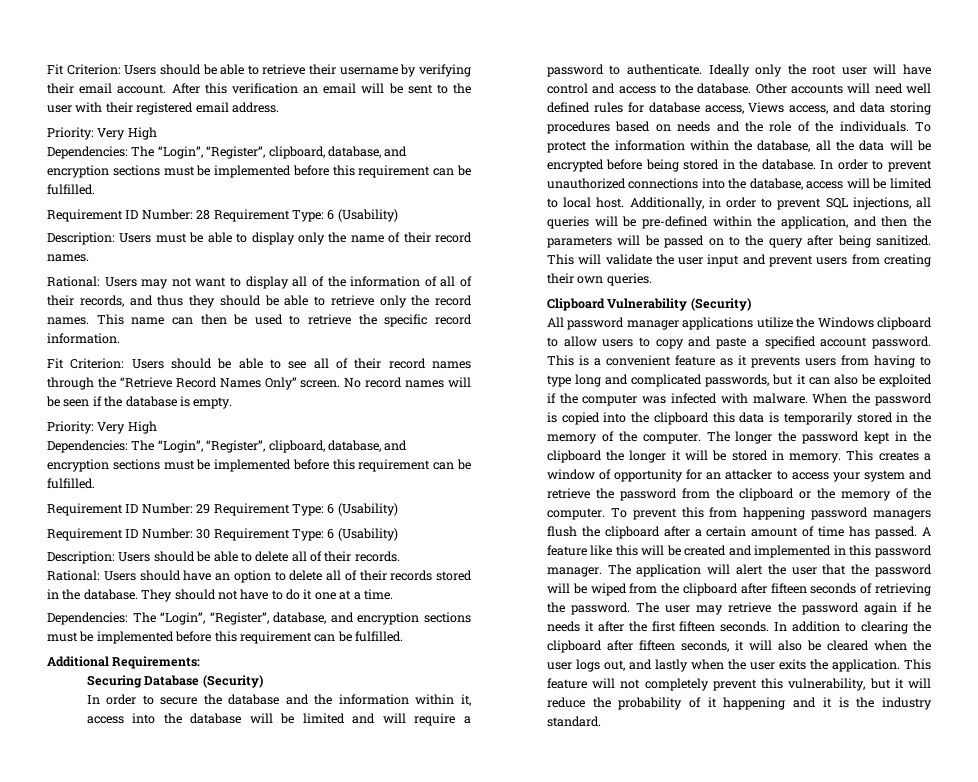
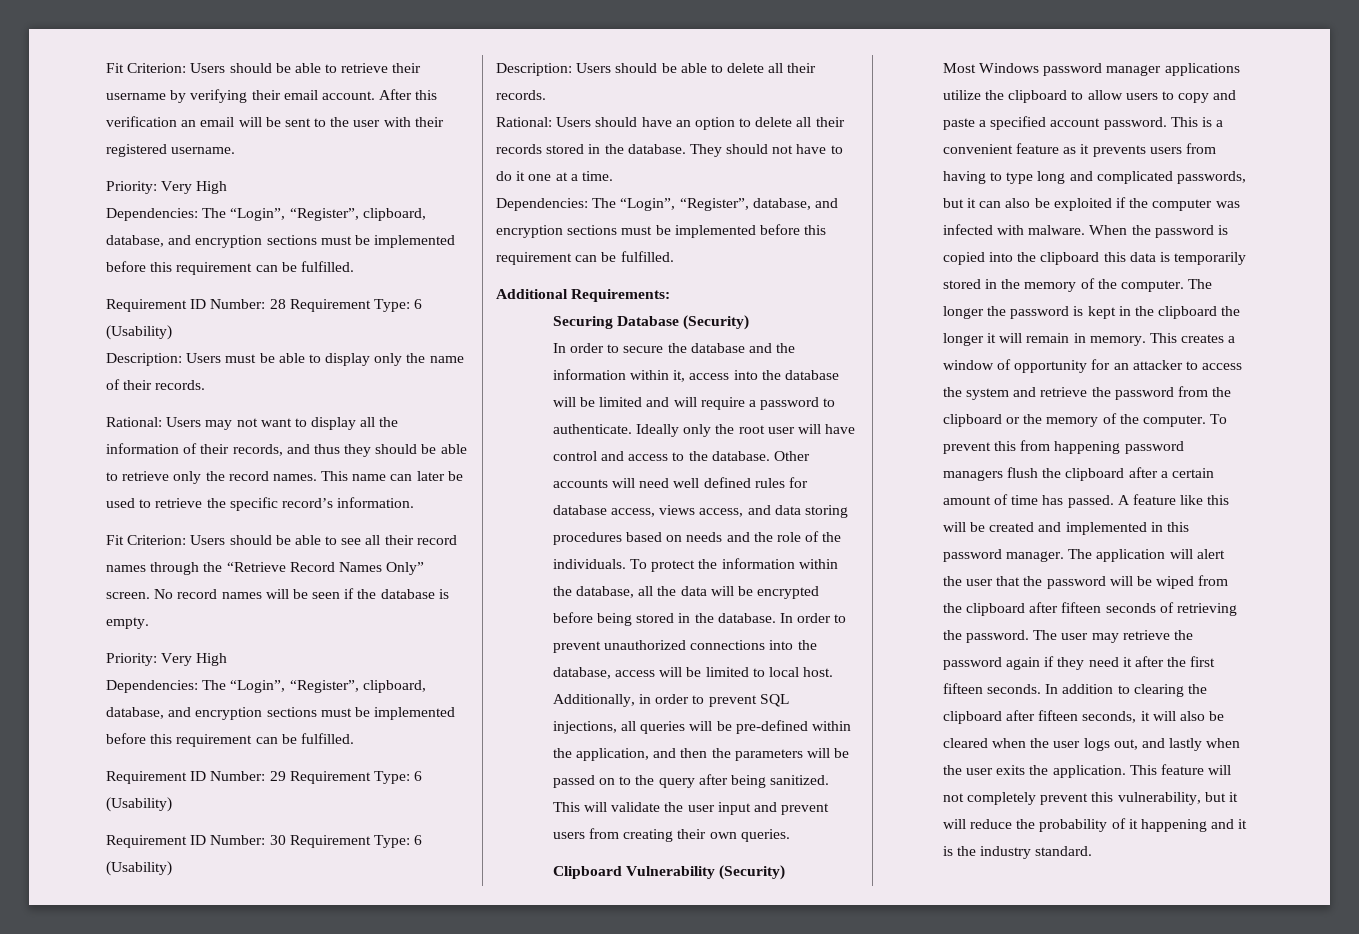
- After this verification an email will be sent to the user with their registered email address.
+ After this verification an email will be sent to the user with their registered username.
- Description: Users must be able to display only the name of their record names.
+ Description: Users must be able to display only the name of their records.
- Rational: Users may not want to display all of the information of all of their records, and thus they should be able to retrieve only the record names.
+ Rational: Users may not want to display all the information of their records, and thus they should be able to retrieve only the record names.
- This name can then be used to retrieve the specific record information.
+ This name can later be used to retrieve the specific record’s information.
- Fit Criterion: Users should be able to see all of their record names through the “Retrieve Record Names Only” screen.
+ Fit Criterion: Users should be able to see all their record names through the “Retrieve Record Names Only” screen.
- Description: Users should be able to delete all of their records.
+ Description: Users should be able to delete all their records.
- Rational: Users should have an option to delete all of their records stored in the database.
+ Rational: Users should have an option to delete all their records stored in the database.
- Other accounts will need well defined rules for database access, Views access, and data storing procedures based on needs and the role of the individuals.
+ Other accounts will need well defined rules for database access, views access, and data storing procedures based on needs and the role of the individuals.
- All password manager applications utilize the Windows clipboard to allow users to copy and paste a specified account password.
+ Most Windows password manager applications utilize the clipboard to allow users to copy and paste a specified account password.
- The longer the password kept in the clipboard the longer it will be stored in memory.
+ The longer the password is kept in the clipboard the longer it will remain in memory.
- This creates a window of opportunity for an attacker to access your system and retrieve the password from the clipboard or the memory of the computer.
+ This creates a window of opportunity for an attacker to access the system and retrieve the password from the clipboard or the memory of the computer.
- The user may retrieve the password again if he needs it after the first fifteen seconds.
+ The user may retrieve the password again if they need it after the first fifteen seconds.

